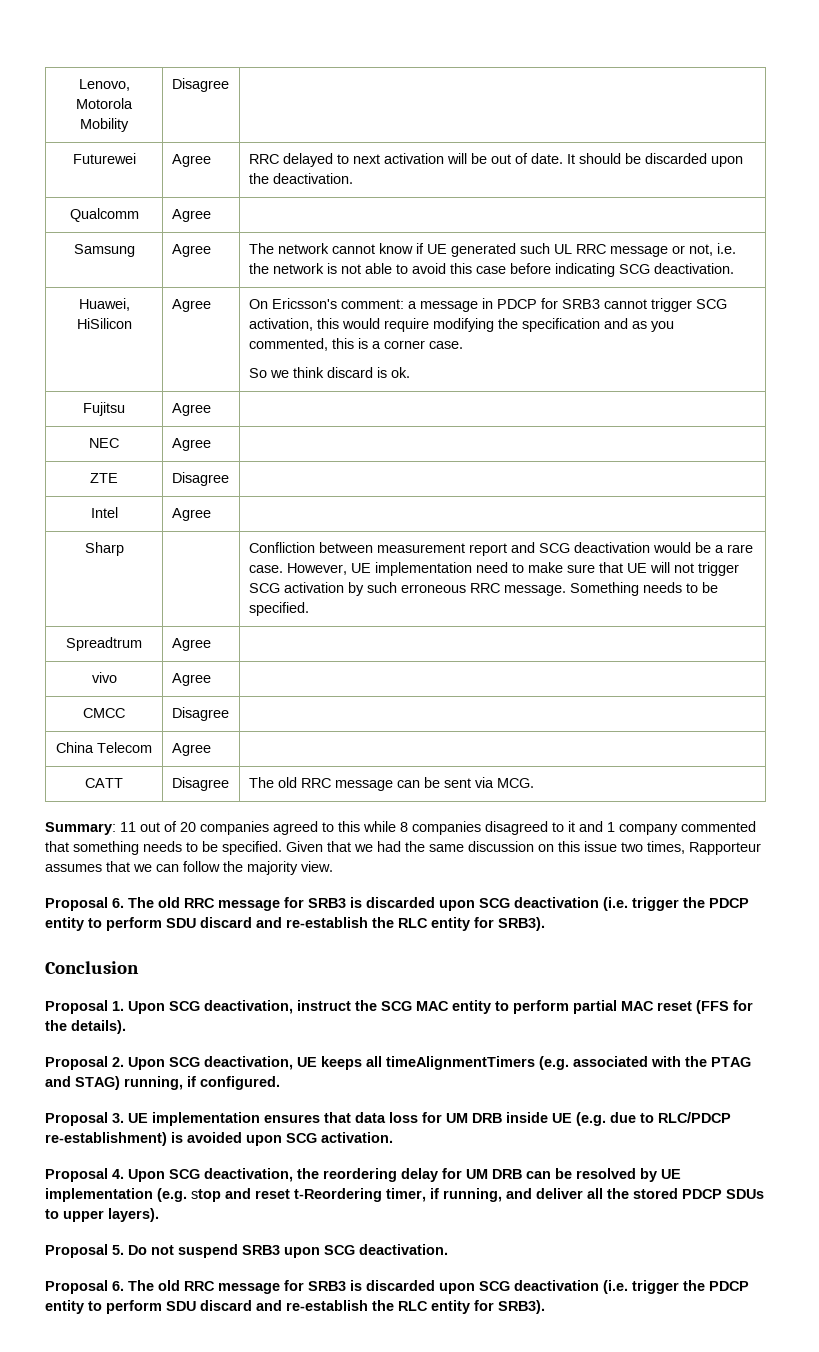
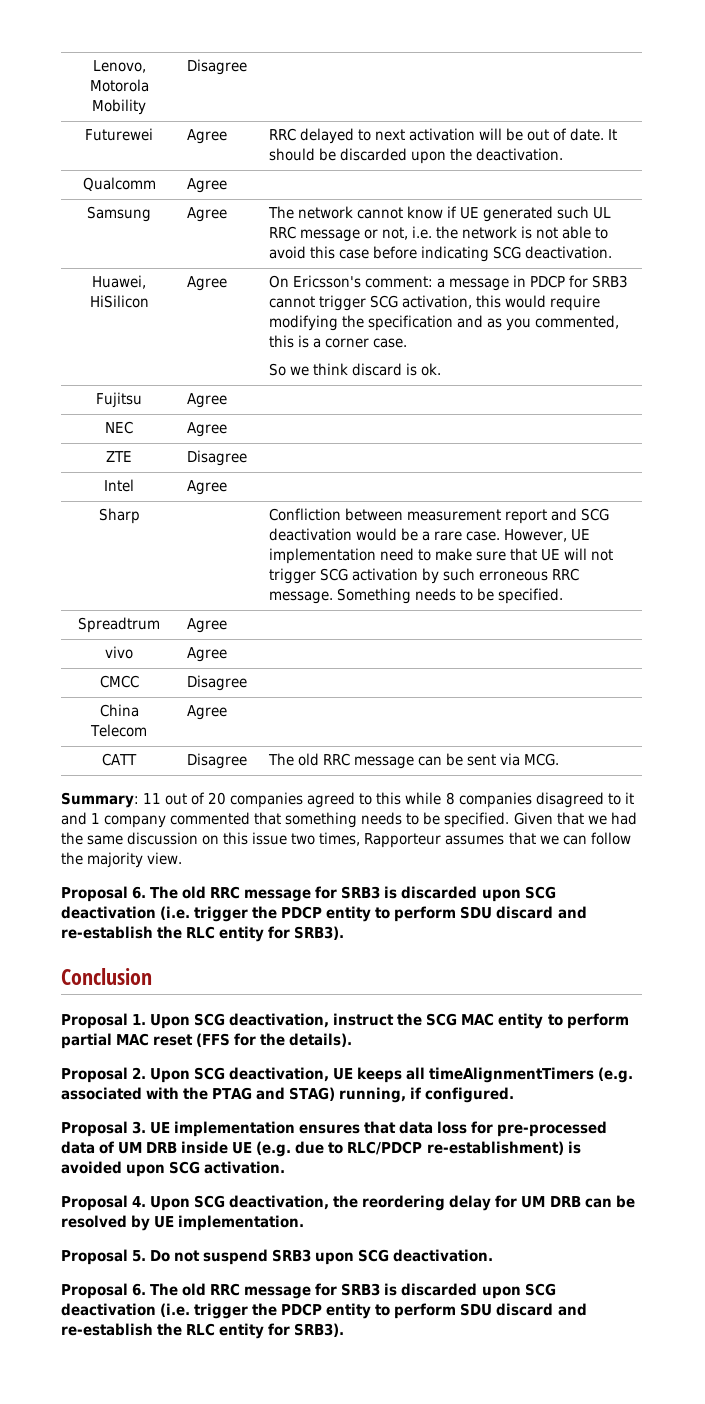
- Proposal 3. UE implementation ensures that data loss for UM DRB inside UE (e.g. due to RLC/PDCP re-establishment) is avoided upon SCG activation.
+ Proposal 3. UE implementation ensures that data loss for pre-processed data of UM DRB inside UE (e.g. due to RLC/PDCP re-establishment) is avoided upon SCG activation.
- Proposal 4. Upon SCG deactivation, the reordering delay for UM DRB can be resolved by UE implementation (e.g. stop and reset t-Reordering timer, if running, and deliver all the stored PDCP SDUs to upper layers).
+ Proposal 4. Upon SCG deactivation, the reordering delay for UM DRB can be resolved by UE implementation.

